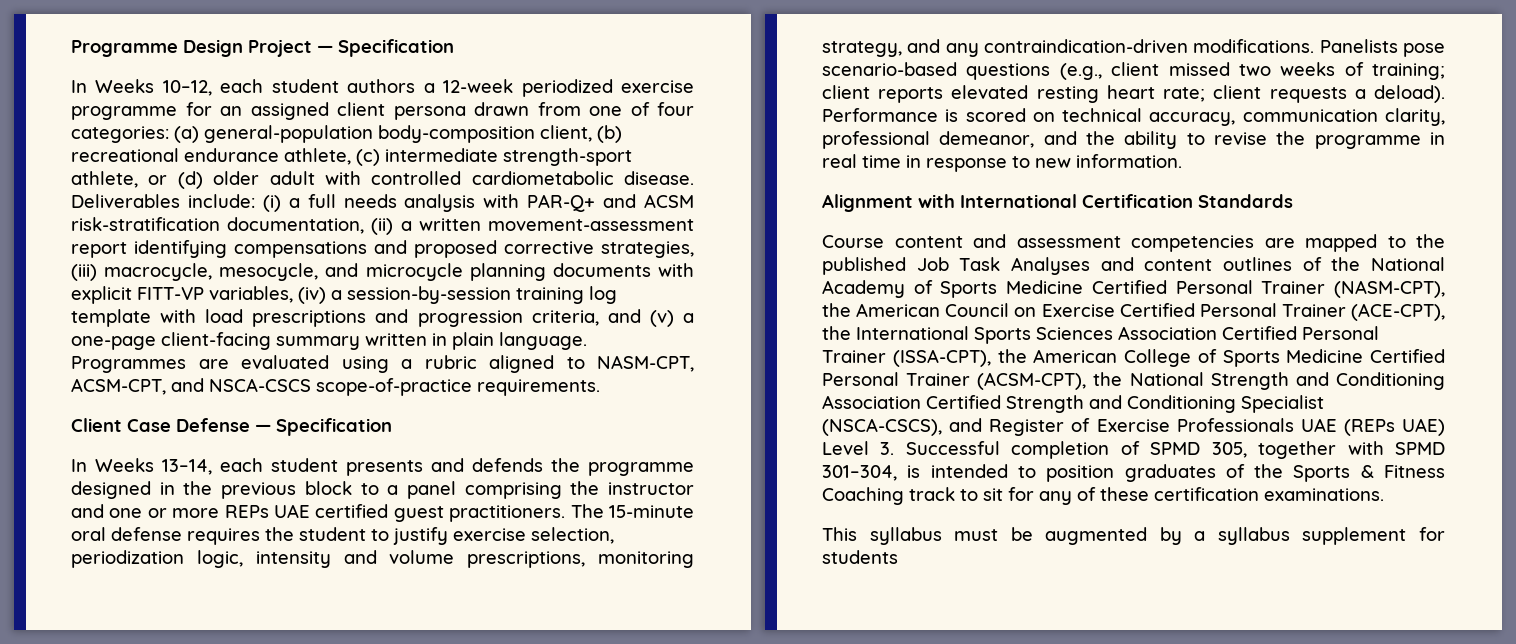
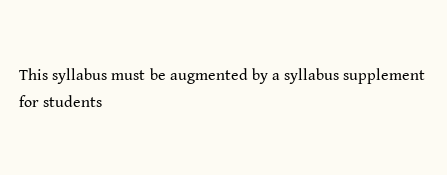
- Programme Design Project — Specification
- In Weeks 10–12, each student authors a 12-week periodized exercise programme for an assigned client persona drawn from one of four categories: (a) general-population body-composition client, (b) recreational endurance athlete, (c) intermediate strength-sport athlete, or (d) older adult with controlled cardiometabolic disease. Deliverables include: (i) a full needs analysis with PAR-Q+ and ACSM risk-stratification documentation, (ii) a written movement-assessment report identifying compensations and proposed corrective strategies, (iii) macrocycle, mesocycle, and microcycle planning documents with explicit FITT-VP variables, (iv) a session-by-session training log template with load prescriptions and progression criteria, and (v) a one-page client-facing summary written in plain language. Programmes are evaluated using a rubric aligned to NASM-CPT, ACSM-CPT, and NSCA-CSCS scope-of-practice requirements.
- Client Case Defense — Specification
- In Weeks 13–14, each student presents and defends the programme designed in the previous block to a panel comprising the instructor and one or more REPs UAE certified guest practitioners. The 15-minute oral defense requires the student to justify exercise selection, periodization logic, intensity and volume prescriptions, monitoring strategy, and any contraindication-driven modifications. Panelists pose scenario-based questions (e.g., client missed two weeks of training; client reports elevated resting heart rate; client requests a deload). Performance is scored on technical accuracy, communication clarity, professional demeanor, and the ability to revise the programme in real time in response to new information.
- Alignment with International Certification Standards
- Course content and assessment competencies are mapped to the published Job Task Analyses and content outlines of the National Academy of Sports Medicine Certified Personal Trainer (NASM-CPT), the American Council on Exercise Certified Personal Trainer (ACE-CPT), the International Sports Sciences Association Certified Personal Trainer (ISSA-CPT), the American College of Sports Medicine Certified Personal Trainer (ACSM-CPT), the National Strength and Conditioning Association Certified Strength and Conditioning Specialist (NSCA-CSCS), and Register of Exercise Professionals UAE (REPs UAE) Level 3. Successful completion of SPMD 305, together with SPMD 301–304, is intended to position graduates of the Sports & Fitness Coaching track to sit for any of these certification examinations.

